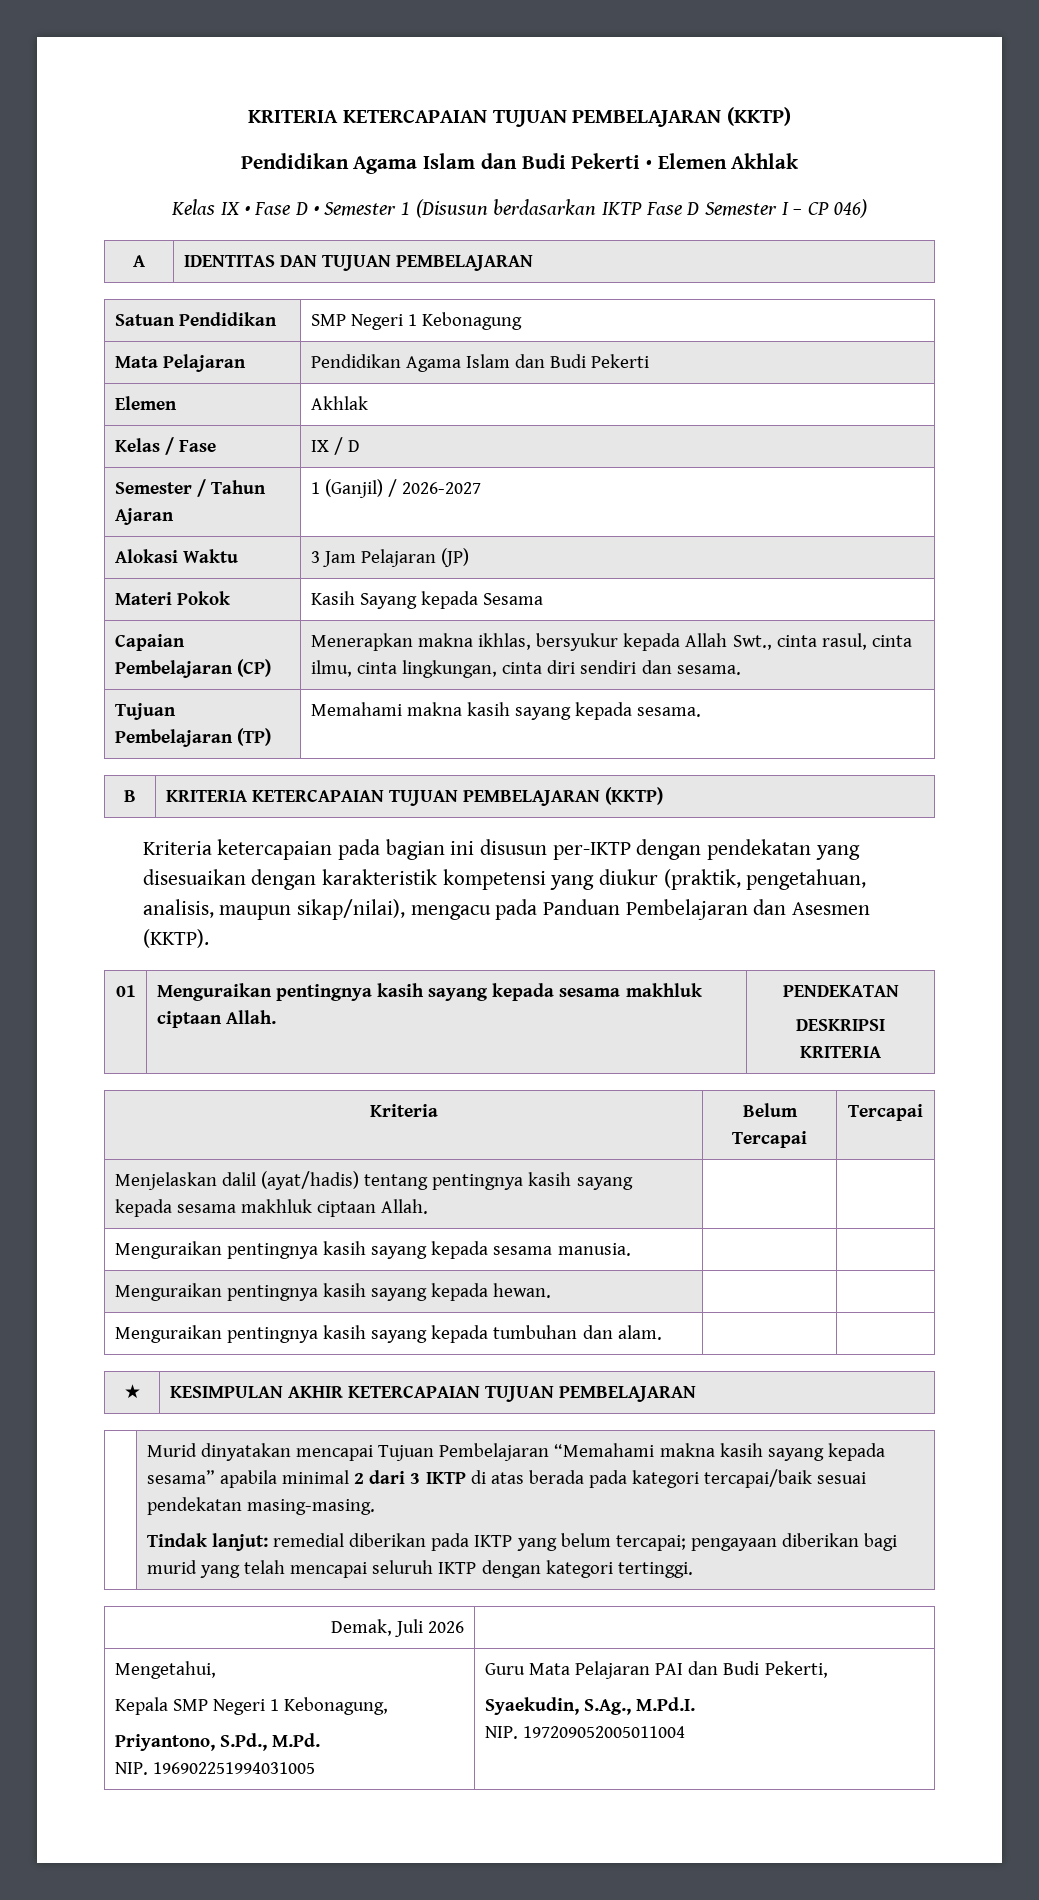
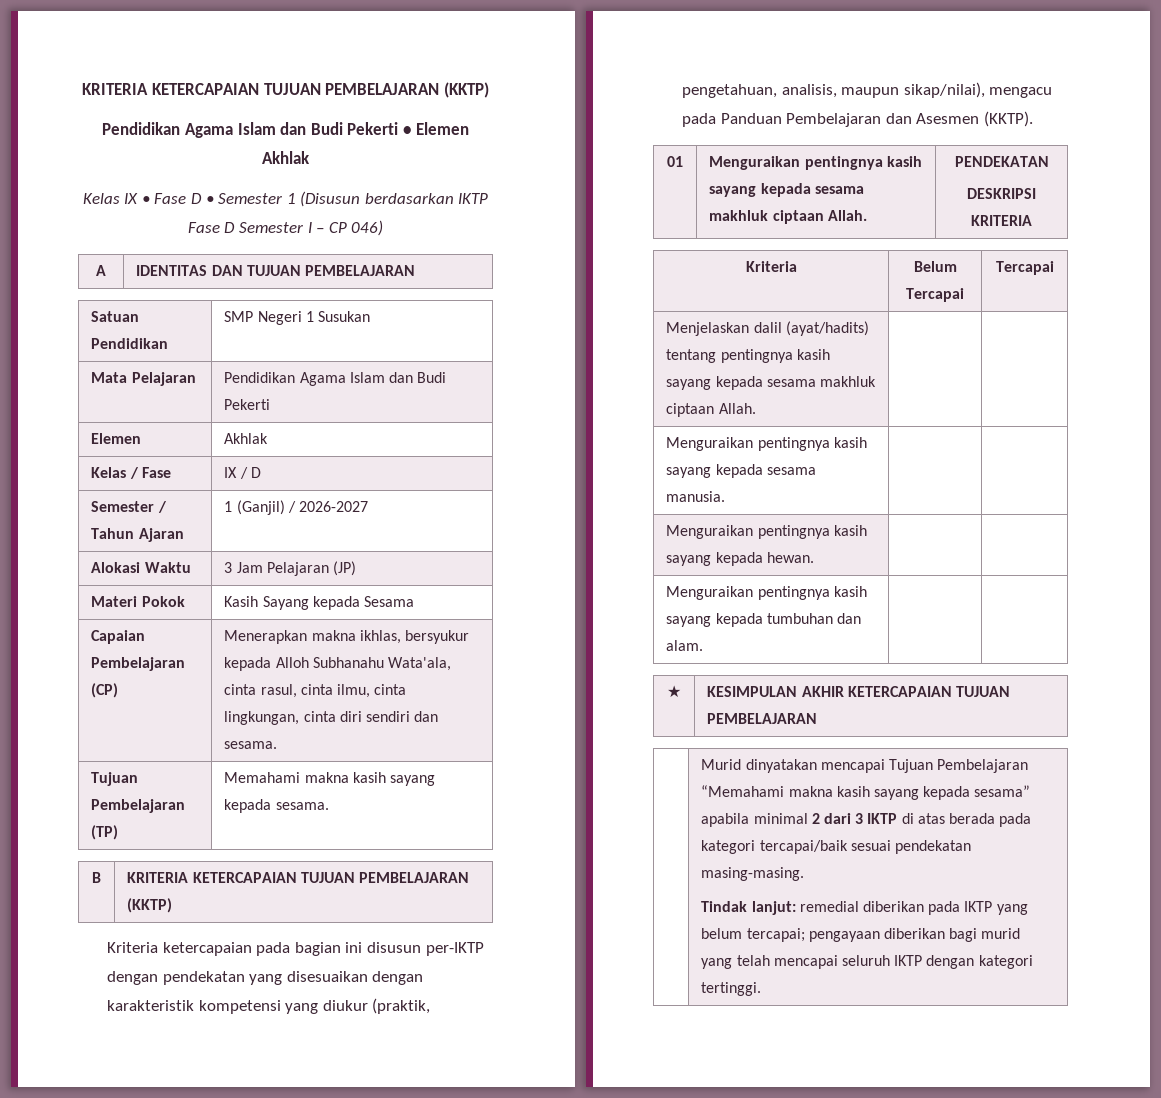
- Satuan Pendidikan | SMP Negeri 1 Kebonagung
+ Satuan Pendidikan | SMP Negeri 1 Susukan
- Capaian Pembelajaran (CP) | Menerapkan makna ikhlas, bersyukur kepada Allah Swt., cinta rasul, cinta ilmu, cinta lingkungan, cinta diri sendiri dan sesama.
+ Capaian Pembelajaran (CP) | Menerapkan makna ikhlas, bersyukur kepada Alloh Subhanahu Wata'ala, cinta rasul, cinta ilmu, cinta lingkungan, cinta diri sendiri dan sesama.
- Menjelaskan dalil (ayat/hadis) tentang pentingnya kasih sayang kepada sesama makhluk ciptaan Allah. | |
+ Menjelaskan dalil (ayat/hadits) tentang pentingnya kasih sayang kepada sesama makhluk ciptaan Allah. | |
- Demak, Juli 2026 |
- Mengetahui,
- Kepala SMP Negeri 1 Kebonagung,
- Priyantono, S.Pd., M.Pd.
- NIP. 196902251994031005 | Guru Mata Pelajaran PAI dan Budi Pekerti,
- Syaekudin, S.Ag., M.Pd.I.
- NIP. 197209052005011004

